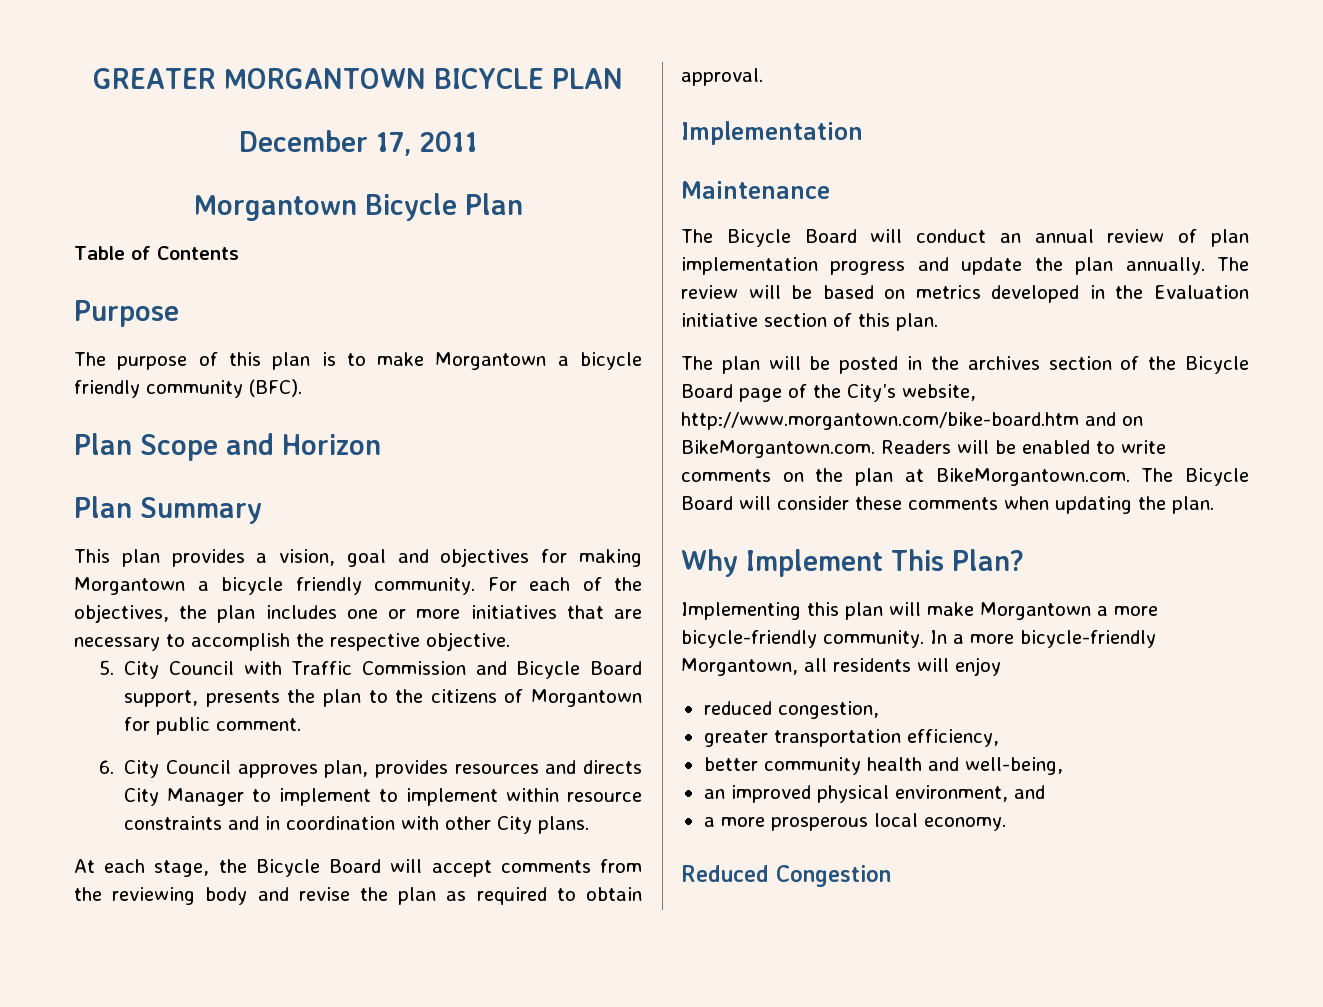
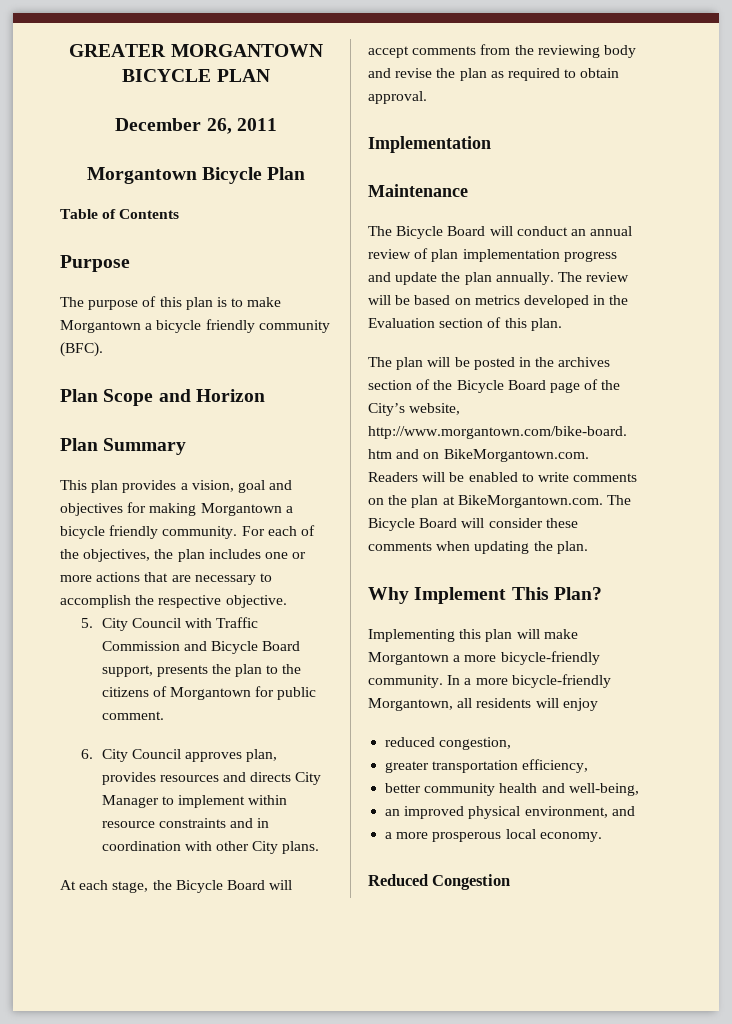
- December 17, 2011
+ December 26, 2011
- For each of the objectives, the plan includes one or more initiatives that are necessary to accomplish the respective objective.
+ For each of the objectives, the plan includes one or more actions that are necessary to accomplish the respective objective.
- 6. City Council approves plan, provides resources and directs City Manager to implement to implement within resource constraints and in coordination with other City plans.
+ 6. City Council approves plan, provides resources and directs City Manager to implement within resource constraints and in coordination with other City plans.
- The review will be based on metrics developed in the Evaluation initiative section of this plan.
+ The review will be based on metrics developed in the Evaluation section of this plan.

